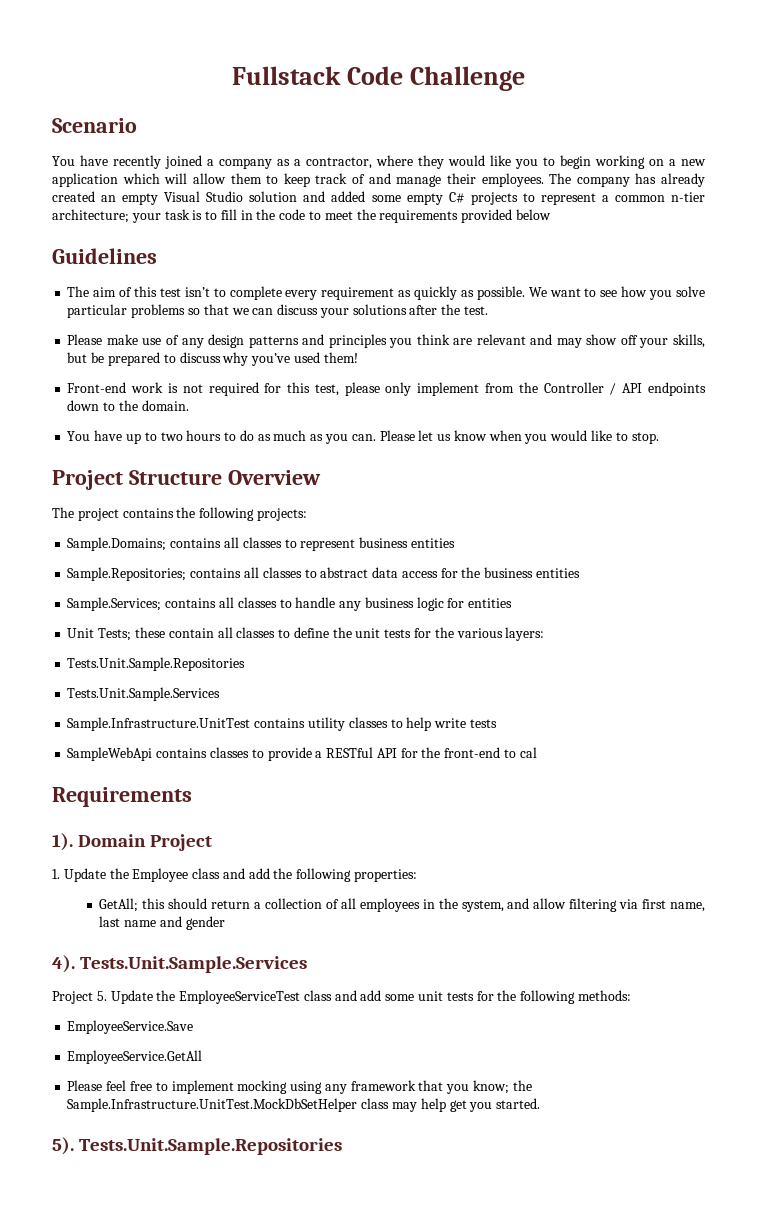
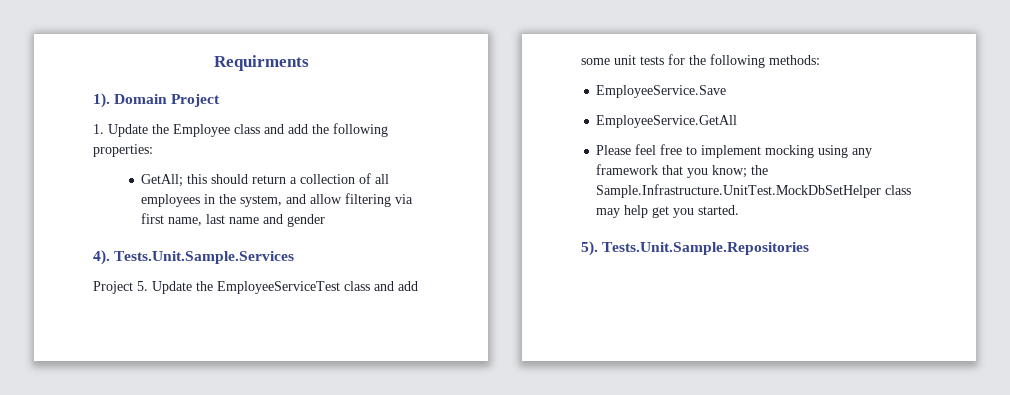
- Fullstack Code Challenge
- Scenario
- You have recently joined a company as a contractor, where they would like you to begin working on a new application which will allow them to keep track of and manage their employees. The company has already created an empty Visual Studio solution and added some empty C# projects to represent a common n-tier architecture; your task is to fill in the code to meet the requirements provided below
- Guidelines
- The aim of this test isn’t to complete every requirement as quickly as possible. We want to see how you solve particular problems so that we can discuss your solutions after the test.
- Please make use of any design patterns and principles you think are relevant and may show off your skills, but be prepared to discuss why you’ve used them!
- Front-end work is not required for this test, please only implement from the Controller / API endpoints down to the domain.
- You have up to two hours to do as much as you can. Please let us know when you would like to stop.
- Project Structure Overview
- The project contains the following projects:
- Sample.Domains; contains all classes to represent business entities
- Sample.Repositories; contains all classes to abstract data access for the business entities
- Sample.Services; contains all classes to handle any business logic for entities
- Unit Tests; these contain all classes to define the unit tests for the various layers:
- Tests.Unit.Sample.Repositories
- Tests.Unit.Sample.Services
- Sample.Infrastructure.UnitTest contains utility classes to help write tests
- SampleWebApi contains classes to provide a RESTful API for the front-end to cal
- Requirements
+ Requirments

